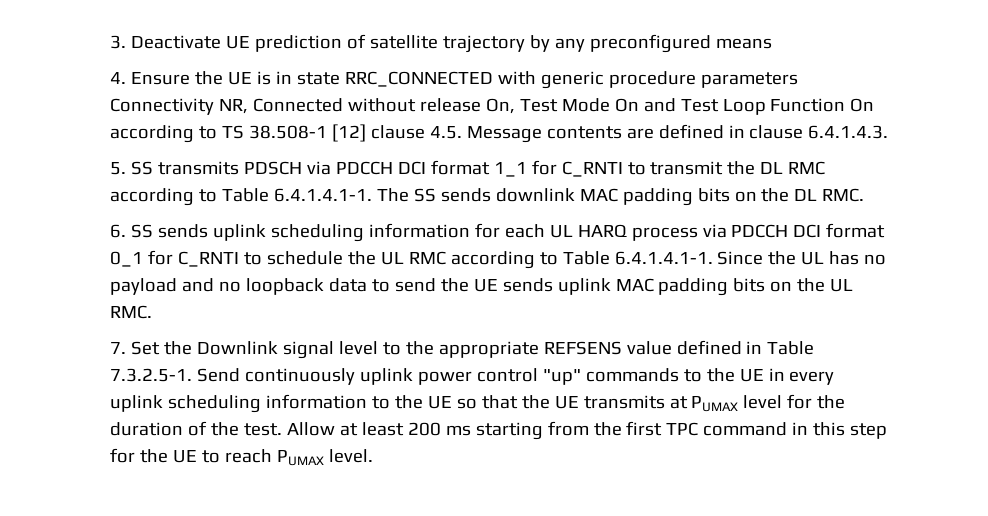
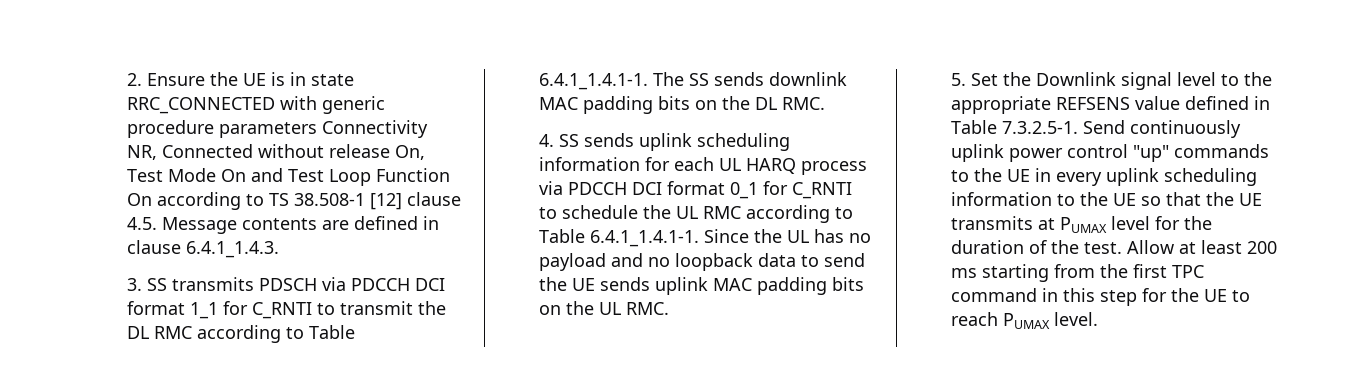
- 3. Deactivate UE prediction of satellite trajectory by any preconfigured means
- 4. Ensure the UE is in state RRC_CONNECTED with generic procedure parameters Connectivity NR, Connected without release On, Test Mode On and Test Loop Function On according to TS 38.508-1 [12] clause 4.5. Message contents are defined in clause 6.4.1.4.3.
- 5. SS transmits PDSCH via PDCCH DCI format 1_1 for C_RNTI to transmit the DL RMC according to Table 6.4.1.4.1-1. The SS sends downlink MAC padding bits on the DL RMC.
+ 2. Ensure the UE is in state RRC_CONNECTED with generic procedure parameters Connectivity NR, Connected without release On, Test Mode On and Test Loop Function On according to TS 38.508-1 [12] clause 4.5. Message contents are defined in clause 6.4.1_1.4.3.
+ 3. SS transmits PDSCH via PDCCH DCI format 1_1 for C_RNTI to transmit the DL RMC according to Table 6.4.1_1.4.1-1. The SS sends downlink MAC padding bits on the DL RMC.
- 6. SS sends uplink scheduling information for each UL HARQ process via PDCCH DCI format 0_1 for C_RNTI to schedule the UL RMC according to Table 6.4.1.4.1-1. Since the UL has no payload and no loopback data to send the UE sends uplink MAC padding bits on the UL RMC.
+ 4. SS sends uplink scheduling information for each UL HARQ process via PDCCH DCI format 0_1 for C_RNTI to schedule the UL RMC according to Table 6.4.1_1.4.1-1. Since the UL has no payload and no loopback data to send the UE sends uplink MAC padding bits on the UL RMC.
- 7. Set the Downlink signal level to the appropriate REFSENS value defined in Table 7.3.2.5-1. Send continuously uplink power control "up" commands to the UE in every uplink scheduling information to the UE so that the UE transmits at PUMAX level for the duration of the test.
+ 5. Set the Downlink signal level to the appropriate REFSENS value defined in Table 7.3.2.5-1. Send continuously uplink power control "up" commands to the UE in every uplink scheduling information to the UE so that the UE transmits at PUMAX level for the duration of the test.

